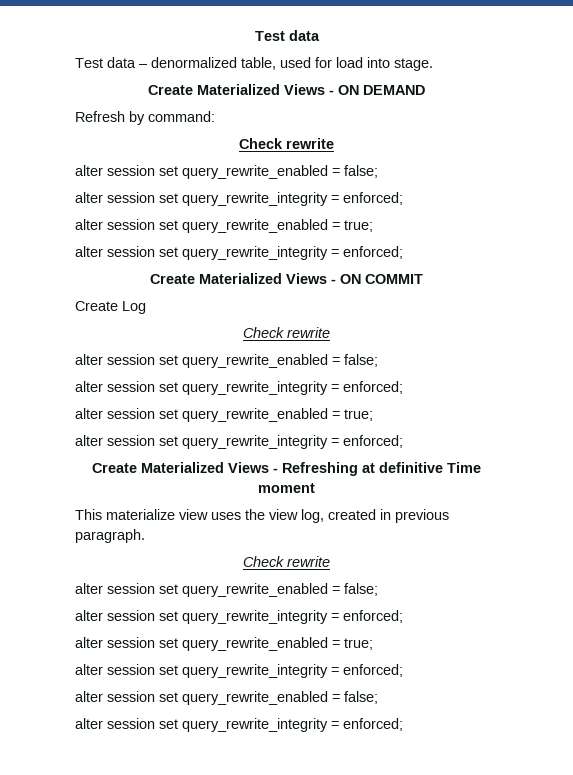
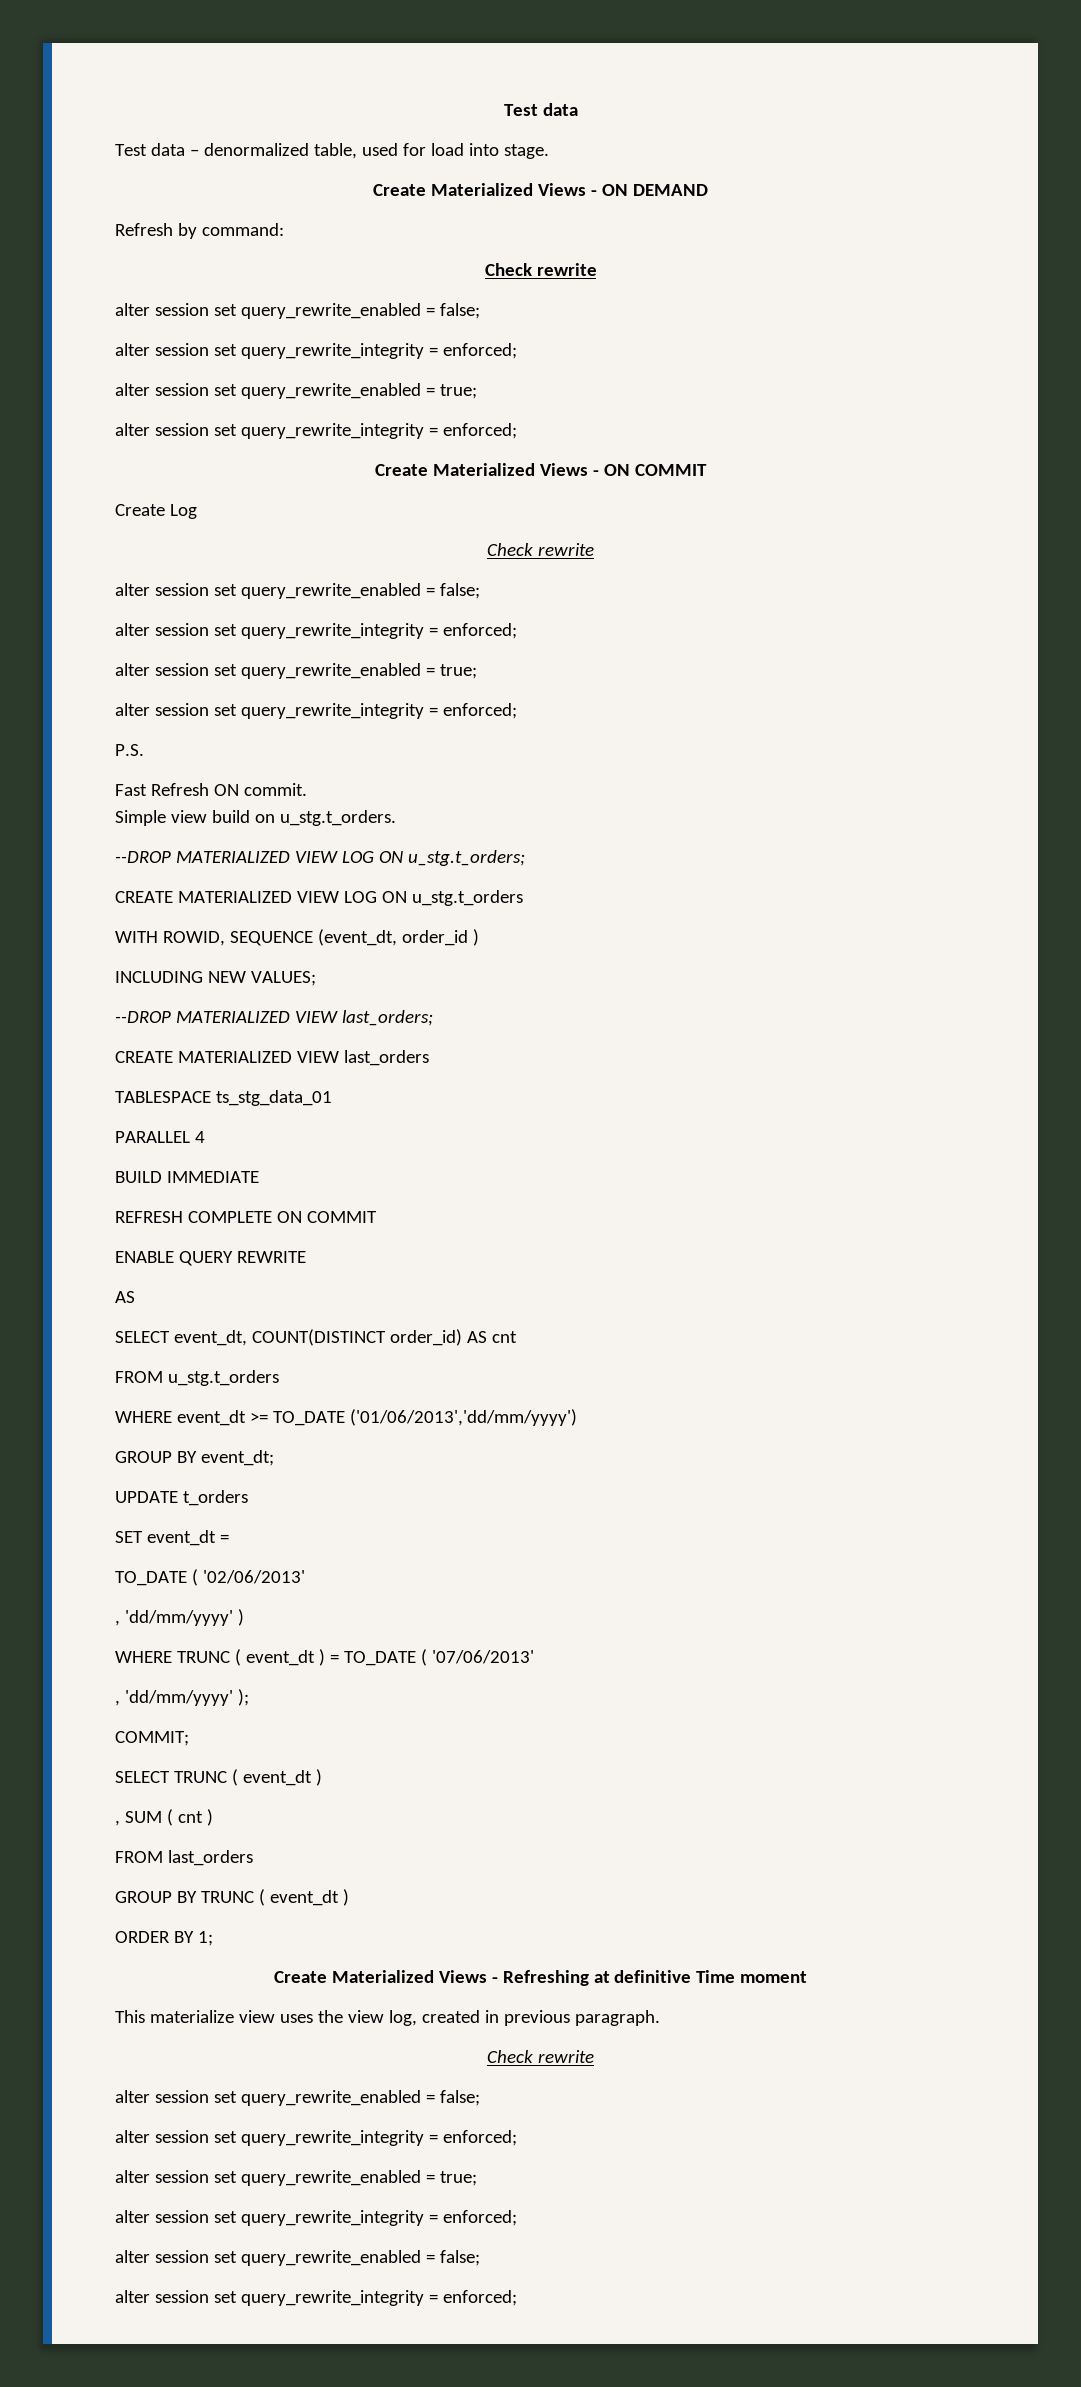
+ P.S.
+ Fast Refresh ON commit.
+ Simple view build on u_stg.t_orders.
+ --DROP MATERIALIZED VIEW LOG ON u_stg.t_orders;
+ CREATE MATERIALIZED VIEW LOG ON u_stg.t_orders
+ WITH ROWID, SEQUENCE (event_dt, order_id )
+ INCLUDING NEW VALUES;
+ --DROP MATERIALIZED VIEW last_orders;
+ CREATE MATERIALIZED VIEW last_orders
+ TABLESPACE ts_stg_data_01
+ PARALLEL 4
+ BUILD IMMEDIATE
+ REFRESH COMPLETE ON COMMIT
+ ENABLE QUERY REWRITE
+ AS
+ SELECT event_dt, COUNT(DISTINCT order_id) AS cnt
+ FROM u_stg.t_orders
+ WHERE event_dt >= TO_DATE ('01/06/2013','dd/mm/yyyy')
+ GROUP BY event_dt;
+ UPDATE t_orders
+ SET event_dt =
+ TO_DATE ( '02/06/2013'
+ , 'dd/mm/yyyy' )
+ WHERE TRUNC ( event_dt ) = TO_DATE ( '07/06/2013'
+ , 'dd/mm/yyyy' );
+ COMMIT;
+ SELECT TRUNC ( event_dt )
+ , SUM ( cnt )
+ FROM last_orders
+ GROUP BY TRUNC ( event_dt )
+ ORDER BY 1;

